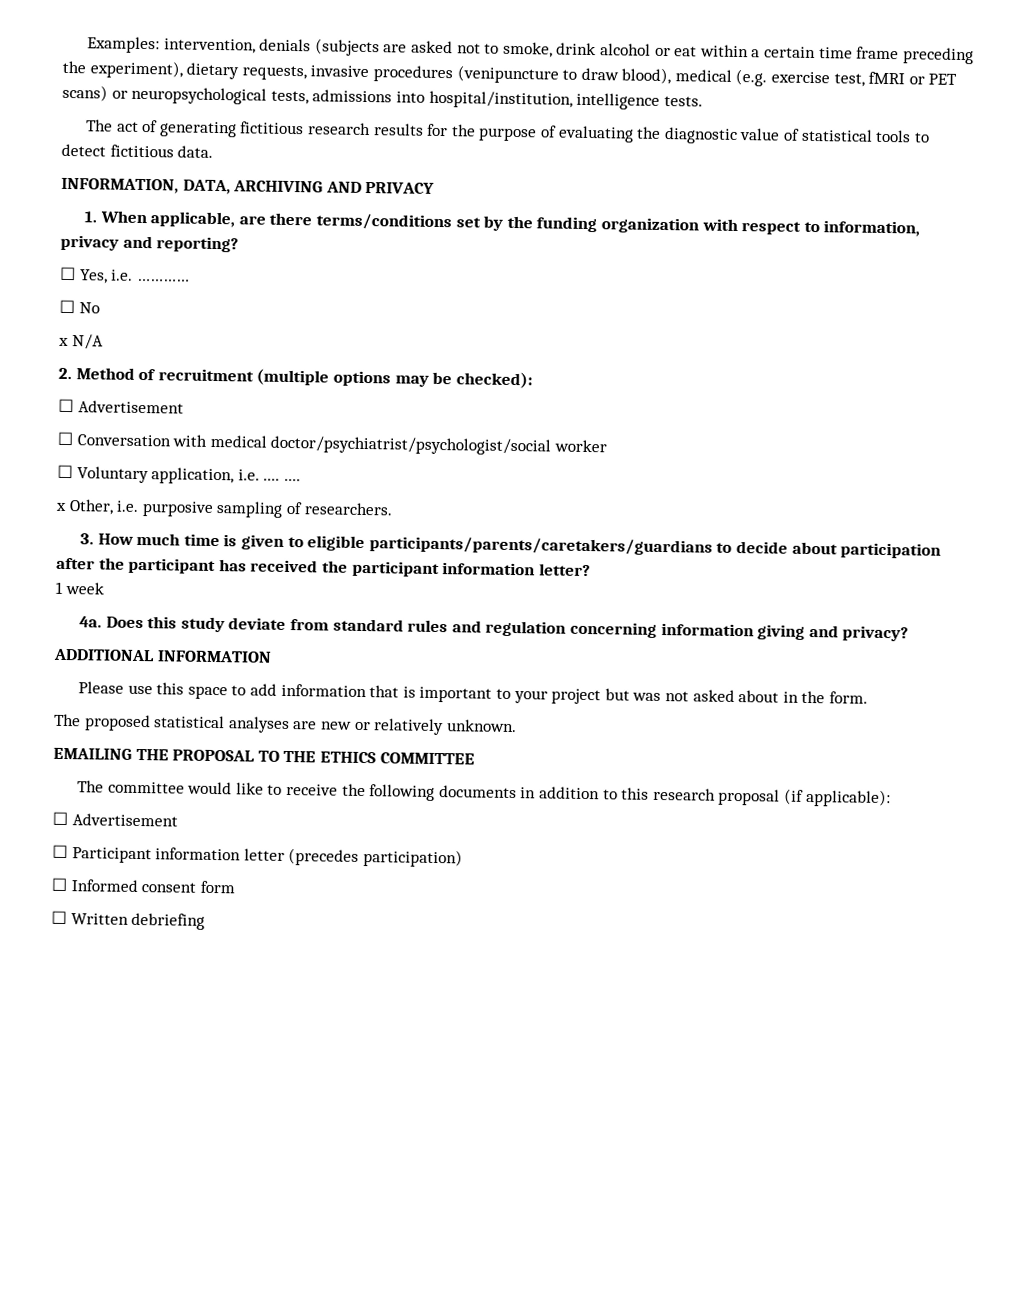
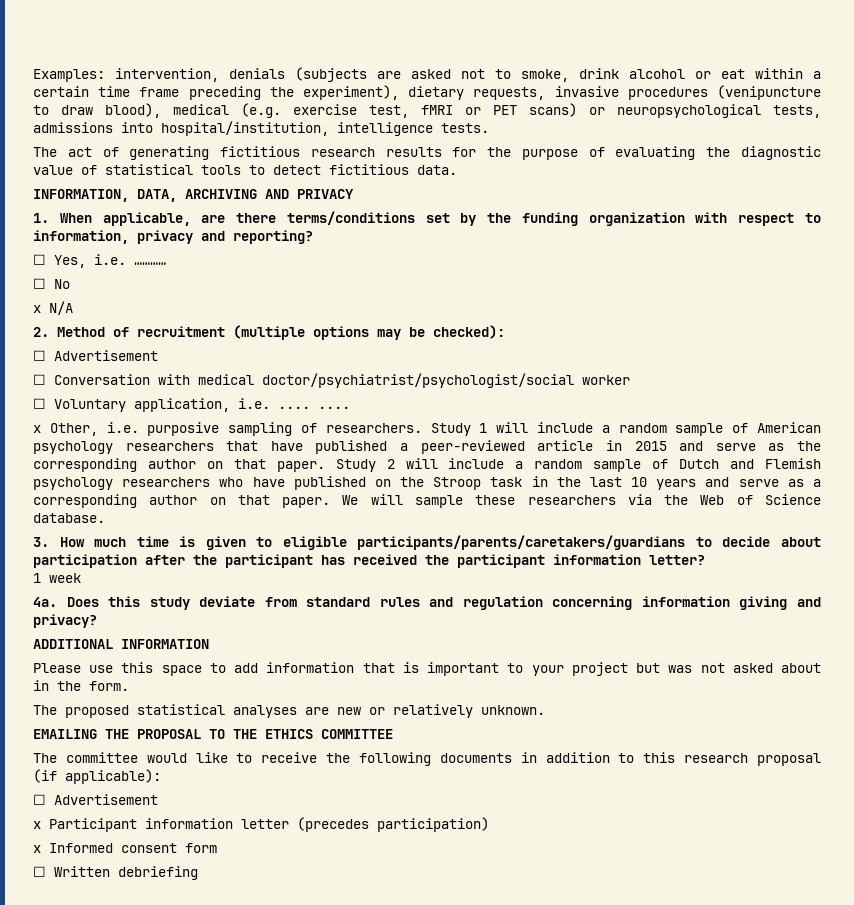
+ Study 1 will include a random sample of American psychology researchers that have published a peer-reviewed article in 2015 and serve as the corresponding author on that paper. Study 2 will include a random sample of Dutch and Flemish psychology researchers who have published on the Stroop task in the last 10 years and serve as a corresponding author on that paper. We will sample these researchers via the Web of Science database.
- ☐ Participant information letter (precedes participation)
+ x Participant information letter (precedes participation)
- ☐ Informed consent form
+ x Informed consent form

